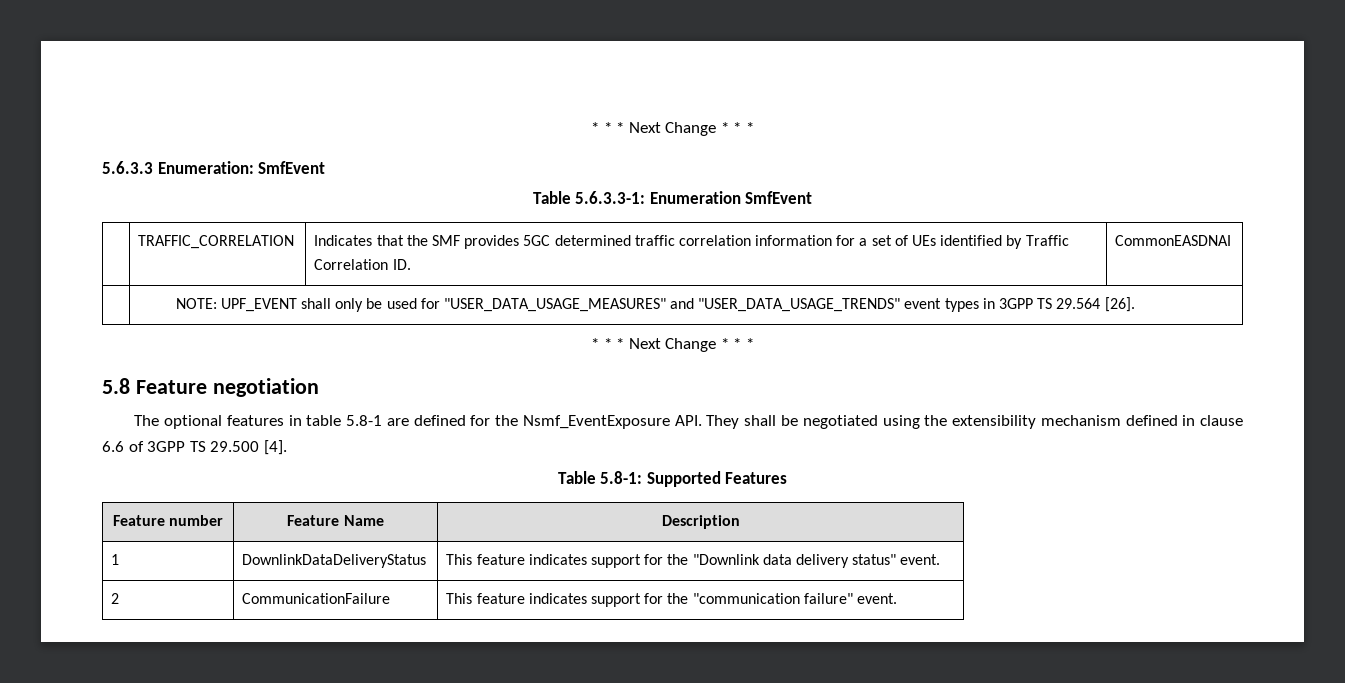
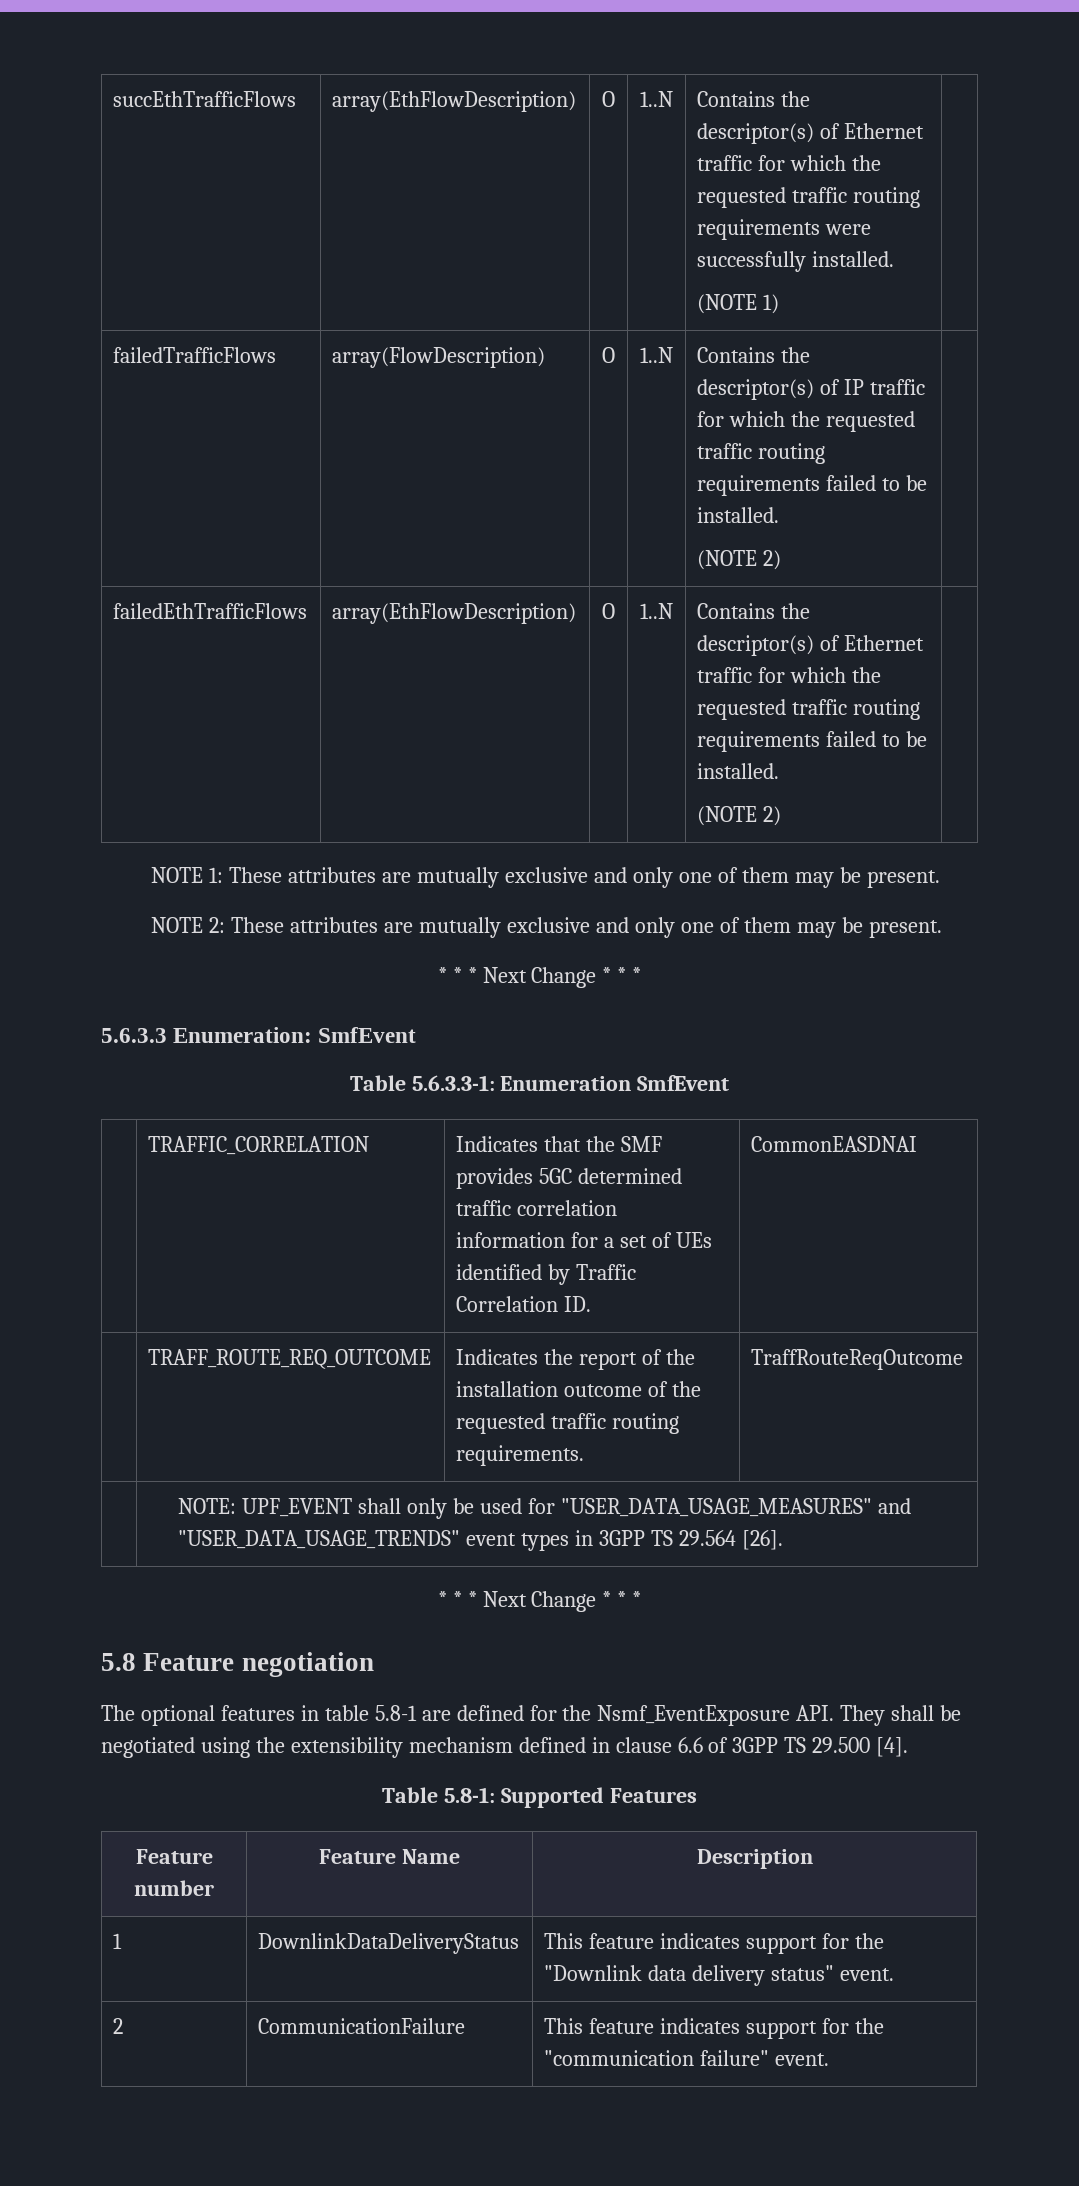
+ succEthTrafficFlows | array(EthFlowDescription) | O | 1..N | Contains the descriptor(s) of Ethernet traffic for which the requested traffic routing requirements were successfully installed.
+ (NOTE 1) |
+ failedTrafficFlows | array(FlowDescription) | O | 1..N | Contains the descriptor(s) of IP traffic for which the requested traffic routing requirements failed to be installed.
+ (NOTE 2) |
+ failedEthTrafficFlows | array(EthFlowDescription) | O | 1..N | Contains the descriptor(s) of Ethernet traffic for which the requested traffic routing requirements failed to be installed.
+ (NOTE 2) |
+ NOTE 1: These attributes are mutually exclusive and only one of them may be present.
+ NOTE 2: These attributes are mutually exclusive and only one of them may be present.
+ | TRAFF_ROUTE_REQ_OUTCOME | Indicates the report of the installation outcome of the requested traffic routing requirements. | TraffRouteReqOutcome

